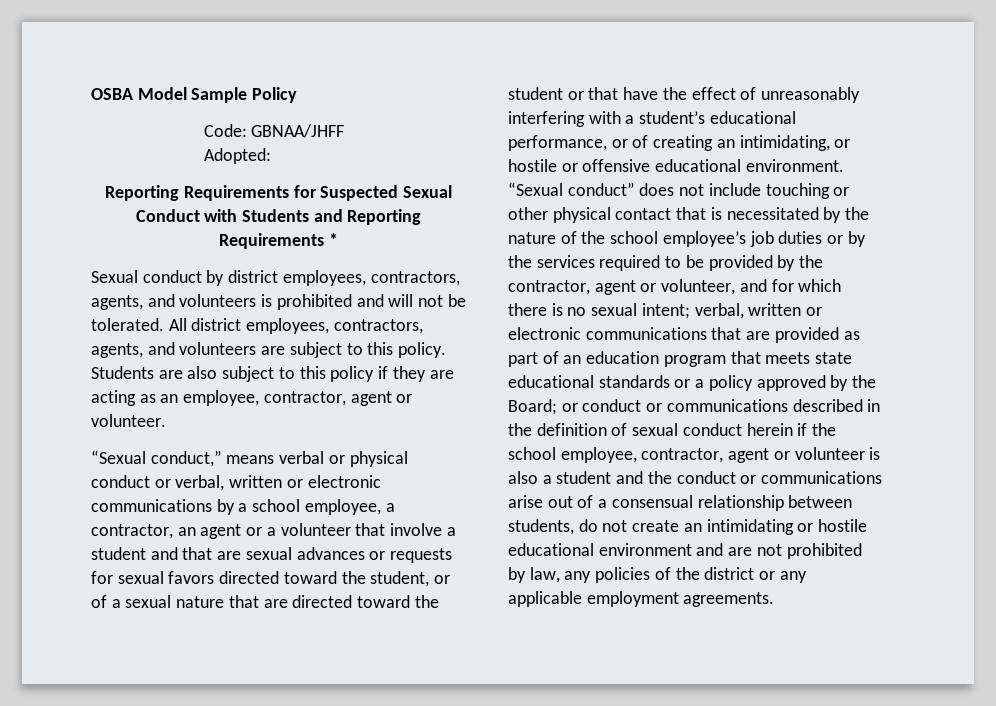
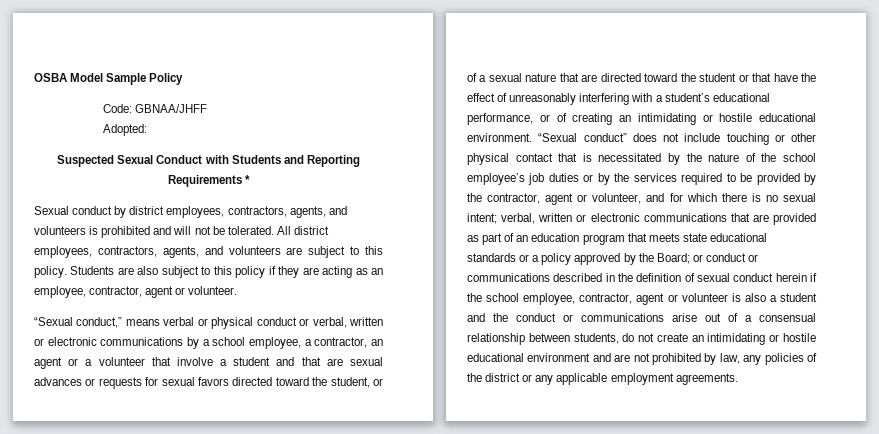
- Reporting Requirements for Suspected Sexual Conduct with Students and Reporting Requirements *
+ Suspected Sexual Conduct with Students and Reporting Requirements *
- “Sexual conduct,” means verbal or physical conduct or verbal, written or electronic communications by a school employee, a contractor, an agent or a volunteer that involve a student and that are sexual advances or requests for sexual favors directed toward the student, or of a sexual nature that are directed toward the student or that have the effect of unreasonably interfering with a student’s educational performance, or of creating an intimidating, or hostile or offensive educational environment.
+ “Sexual conduct,” means verbal or physical conduct or verbal, written or electronic communications by a school employee, a contractor, an agent or a volunteer that involve a student and that are sexual advances or requests for sexual favors directed toward the student, or of a sexual nature that are directed toward the student or that have the effect of unreasonably interfering with a student’s educational performance, or of creating an intimidating or hostile educational environment.

